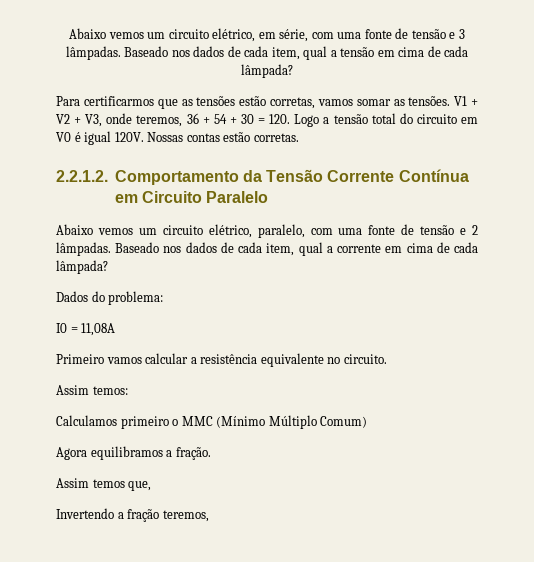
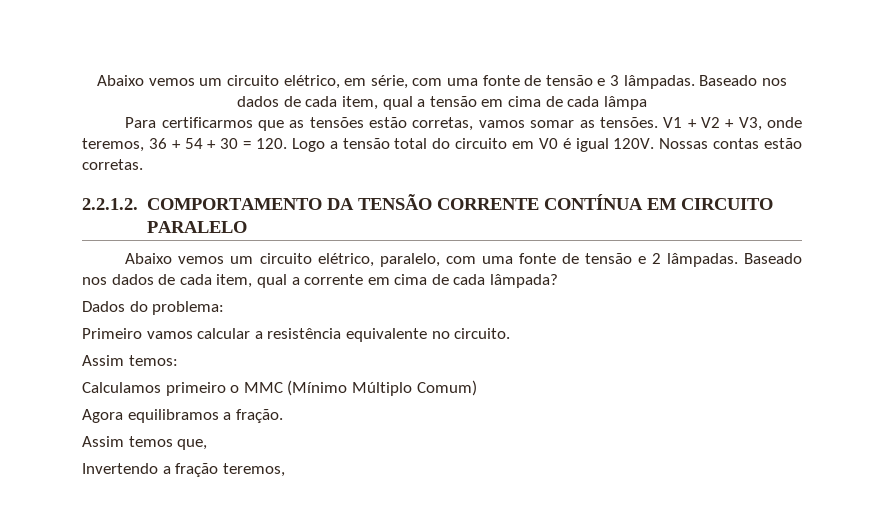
- Baseado nos dados de cada item, qual a tensão em cima de cada lâmpada?
+ Baseado nos dados de cada item, qual a tensão em cima de cada lâmpa
- 2.2.1.2. Comportamento da Tensão Corrente Contínua em Circuito Paralelo
+ 2.2.1.2. COMPORTAMENTO DA TENSÃO CORRENTE CONTÍNUA EM CIRCUITO PARALELO
- I0 = 11,08A

